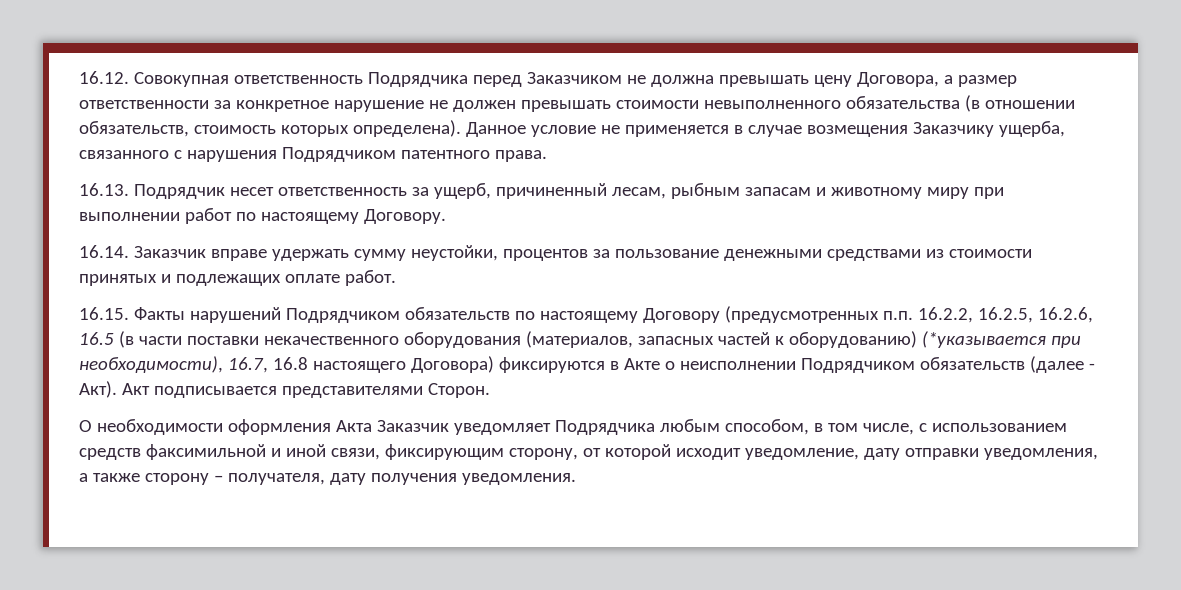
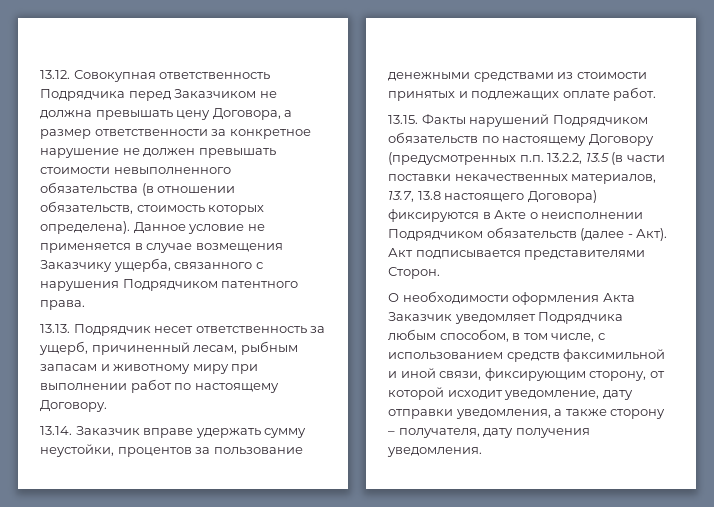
- 16.12. Совокупная ответственность Подрядчика перед Заказчиком не должна превышать цену Договора, а размер ответственности за конкретное нарушение не должен превышать стоимости невыполненного обязательства (в отношении обязательств, стоимость которых определена).
+ 13.12. Совокупная ответственность Подрядчика перед Заказчиком не должна превышать цену Договора, а размер ответственности за конкретное нарушение не должен превышать стоимости невыполненного обязательства (в отношении обязательств, стоимость которых определена).
- 16.13. Подрядчик несет ответственность за ущерб, причиненный лесам, рыбным запасам и животному миру при выполнении работ по настоящему Договору.
+ 13.13. Подрядчик несет ответственность за ущерб, причиненный лесам, рыбным запасам и животному миру при выполнении работ по настоящему Договору.
- 16.14. Заказчик вправе удержать сумму неустойки, процентов за пользование денежными средствами из стоимости принятых и подлежащих оплате работ.
+ 13.14. Заказчик вправе удержать сумму неустойки, процентов за пользование денежными средствами из стоимости принятых и подлежащих оплате работ.
- 16.15. Факты нарушений Подрядчиком обязательств по настоящему Договору (предусмотренных п.п. 16.2.2, 16.2.5, 16.2.6, 16.5 (в части поставки некачественного оборудования (материалов, запасных частей к оборудованию) (*указывается при необходимости), 16.7, 16.8 настоящего Договора) фиксируются в Акте о неисполнении Подрядчиком обязательств (далее - Акт).
+ 13.15. Факты нарушений Подрядчиком обязательств по настоящему Договору (предусмотренных п.п. 13.2.2, 13.5 (в части поставки некачественных материалов, 13.7, 13.8 настоящего Договора) фиксируются в Акте о неисполнении Подрядчиком обязательств (далее - Акт).

